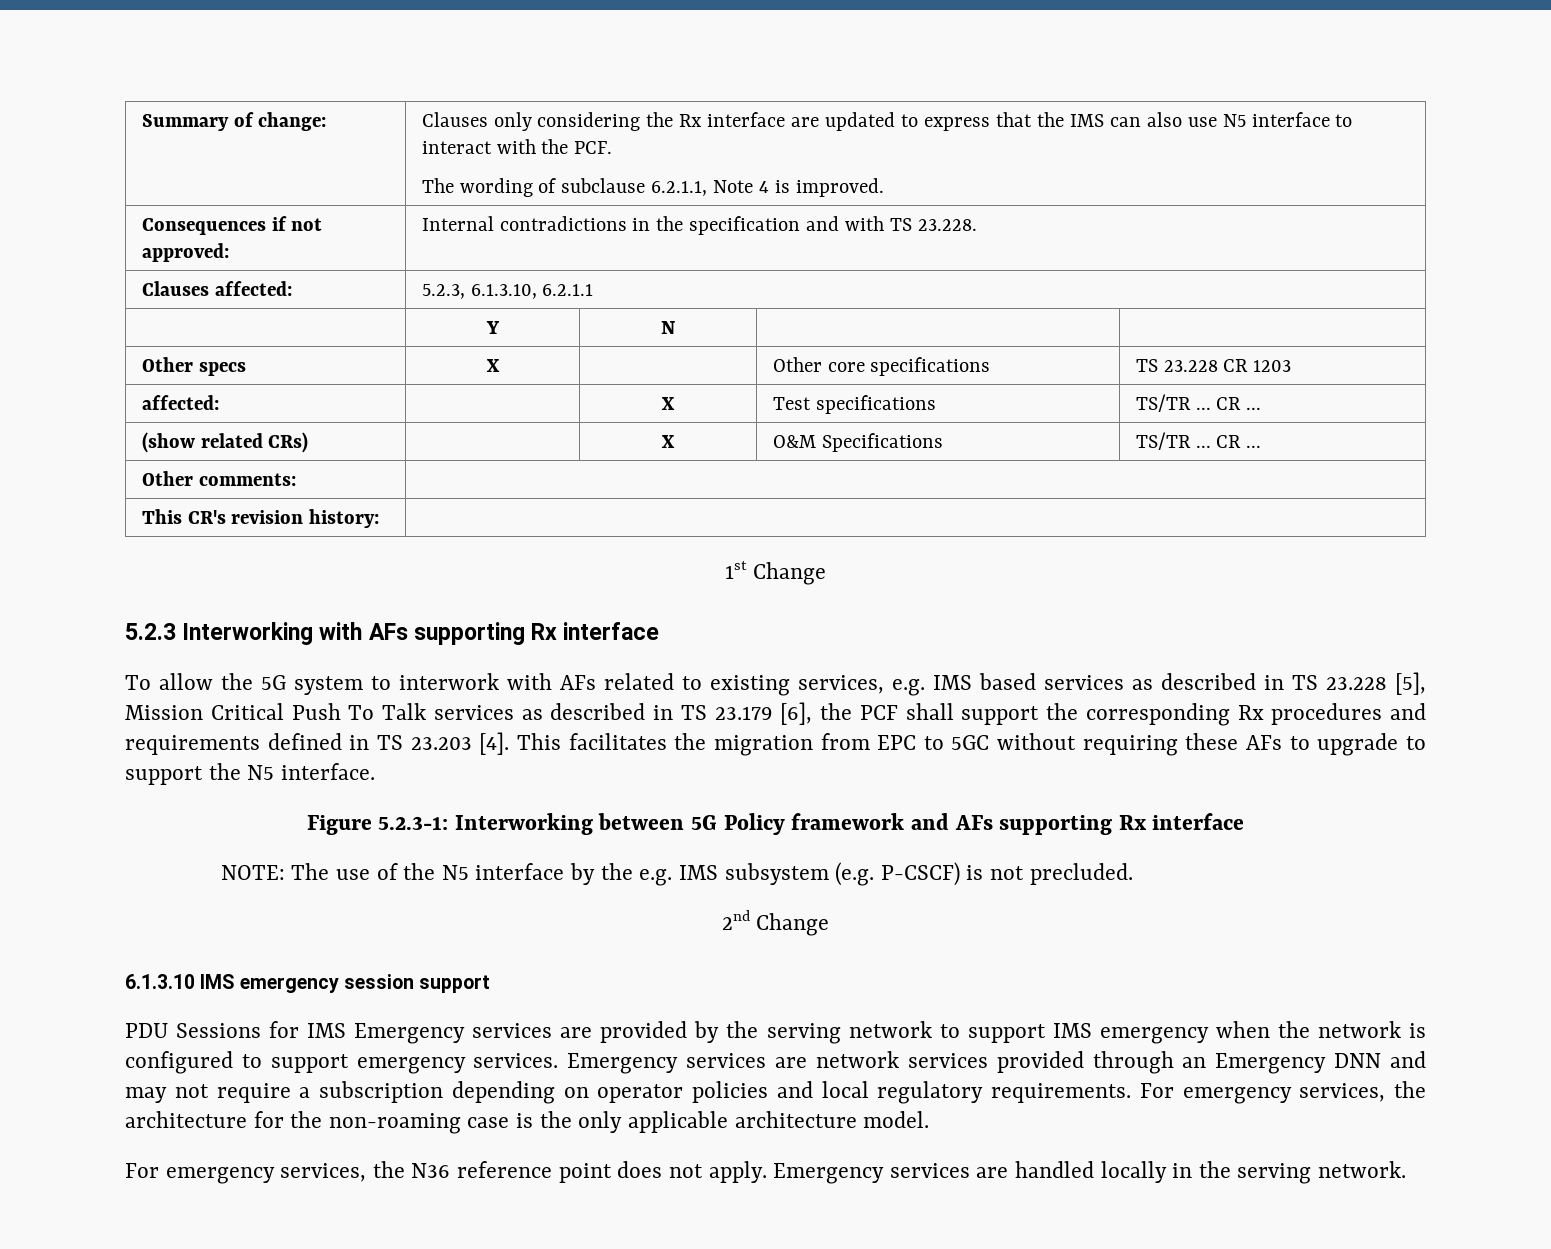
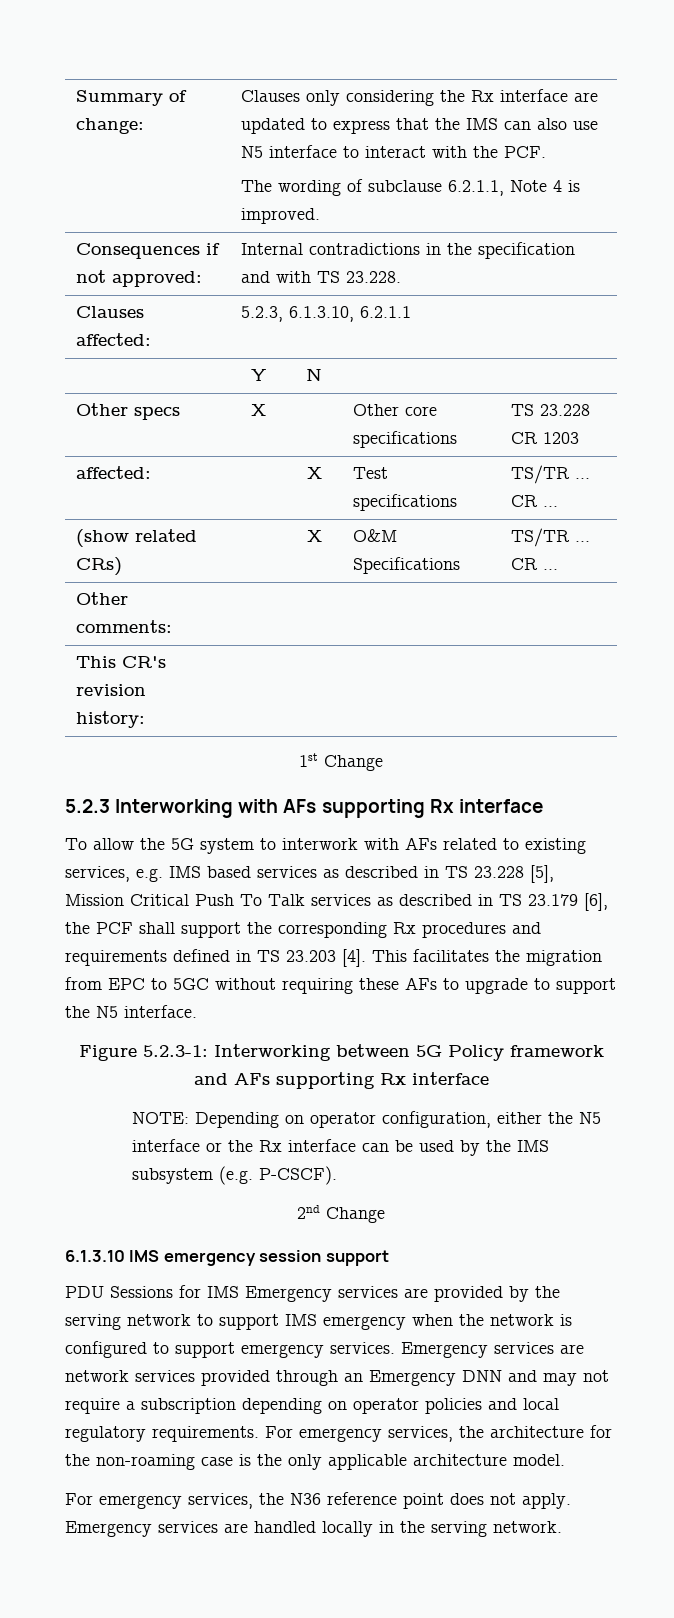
- NOTE: The use of the N5 interface by the e.g. IMS subsystem (e.g. P-CSCF) is not precluded.
+ NOTE: Depending on operator configuration, either the N5 interface or the Rx interface can be used by the IMS subsystem (e.g. P-CSCF).

